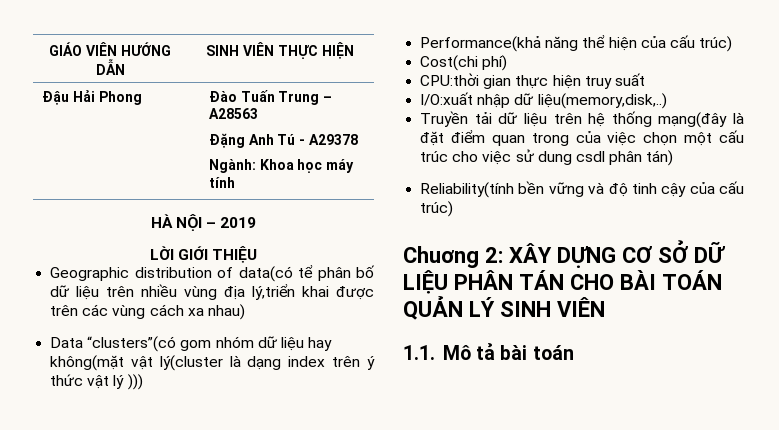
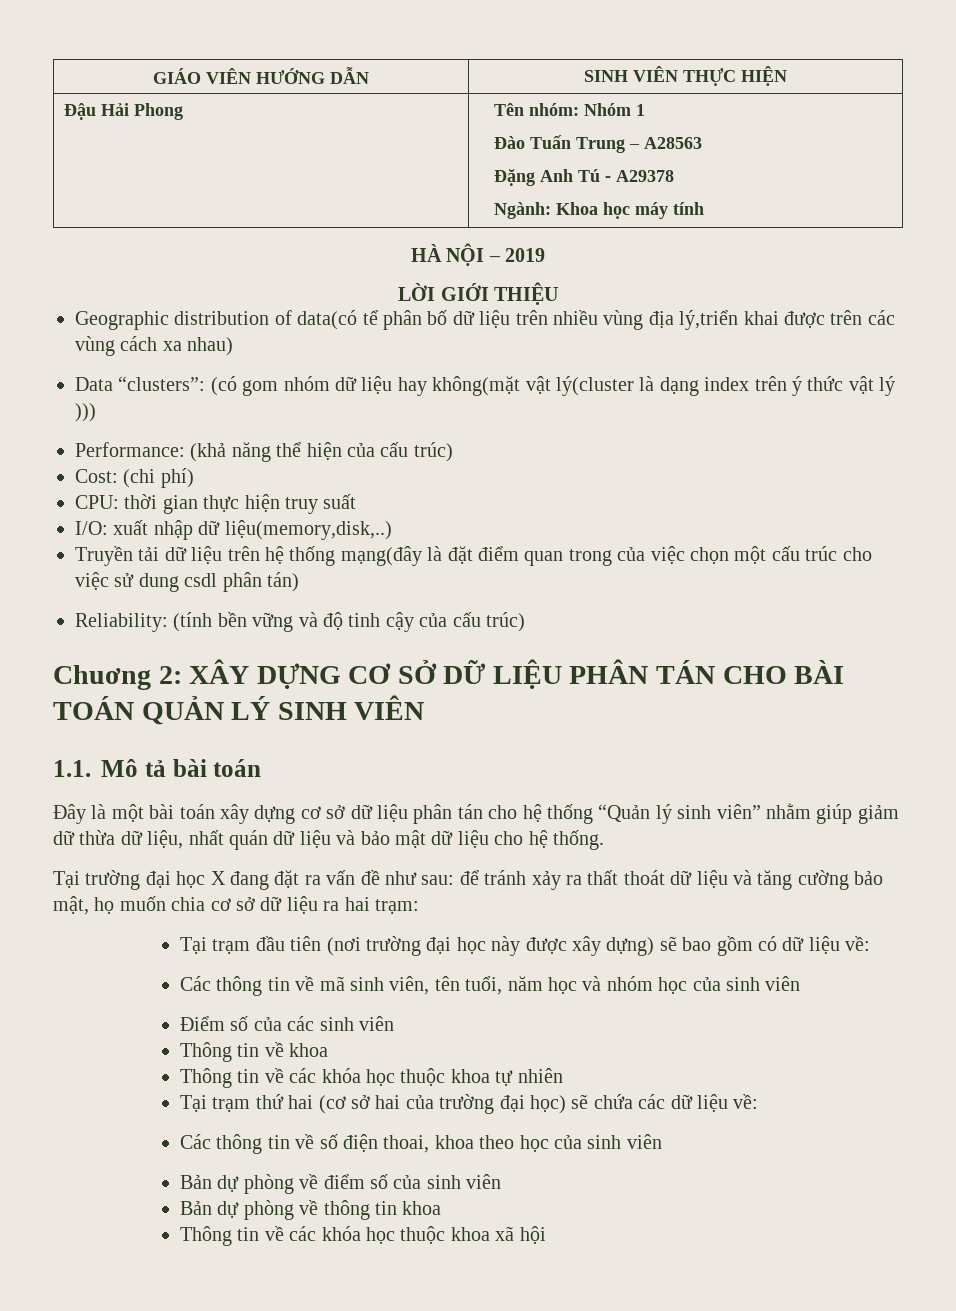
- Đậu Hải Phong | Đào Tuấn Trung – A28563
+ Đậu Hải Phong | Tên nhóm: Nhóm 1
+ Đào Tuấn Trung – A28563
- Data “clusters”(có gom nhóm dữ liệu hay không(mặt vật lý(cluster là dạng index trên ý thức vật lý )))
+ Data “clusters”: (có gom nhóm dữ liệu hay không(mặt vật lý(cluster là dạng index trên ý thức vật lý )))
- Performance(khả năng thể hiện của cấu trúc)
+ Performance: (khả năng thể hiện của cấu trúc)
- Cost(chi phí)
+ Cost: (chi phí)
- CPU:thời gian thực hiện truy suất
+ CPU: thời gian thực hiện truy suất
- I/O:xuất nhập dữ liệu(memory,disk,..)
+ I/O: xuất nhập dữ liệu(memory,disk,..)
- Reliability(tính bền vững và độ tinh cậy của cấu trúc)
+ Reliability: (tính bền vững và độ tinh cậy của cấu trúc)
+ Đây là một bài toán xây dựng cơ sở dữ liệu phân tán cho hệ thống “Quản lý sinh viên” nhằm giúp giảm dữ thừa dữ liệu, nhất quán dữ liệu và bảo mật dữ liệu cho hệ thống.
+ Tại trường đại học X đang đặt ra vấn đề như sau: để tránh xảy ra thất thoát dữ liệu và tăng cường bảo mật, họ muốn chia cơ sở dữ liệu ra hai trạm:
+ Tại trạm đầu tiên (nơi trường đại học này được xây dựng) sẽ bao gồm có dữ liệu về:
+ Các thông tin về mã sinh viên, tên tuổi, năm học và nhóm học của sinh viên
+ Điểm số của các sinh viên
+ Thông tin về khoa
+ Thông tin về các khóa học thuộc khoa tự nhiên
+ Tại trạm thứ hai (cơ sở hai của trường đại học) sẽ chứa các dữ liệu về:
+ Các thông tin về số điện thoai, khoa theo học của sinh viên
+ Bản dự phòng về điểm số của sinh viên
+ Bản dự phòng về thông tin khoa
+ Thông tin về các khóa học thuộc khoa xã hội

